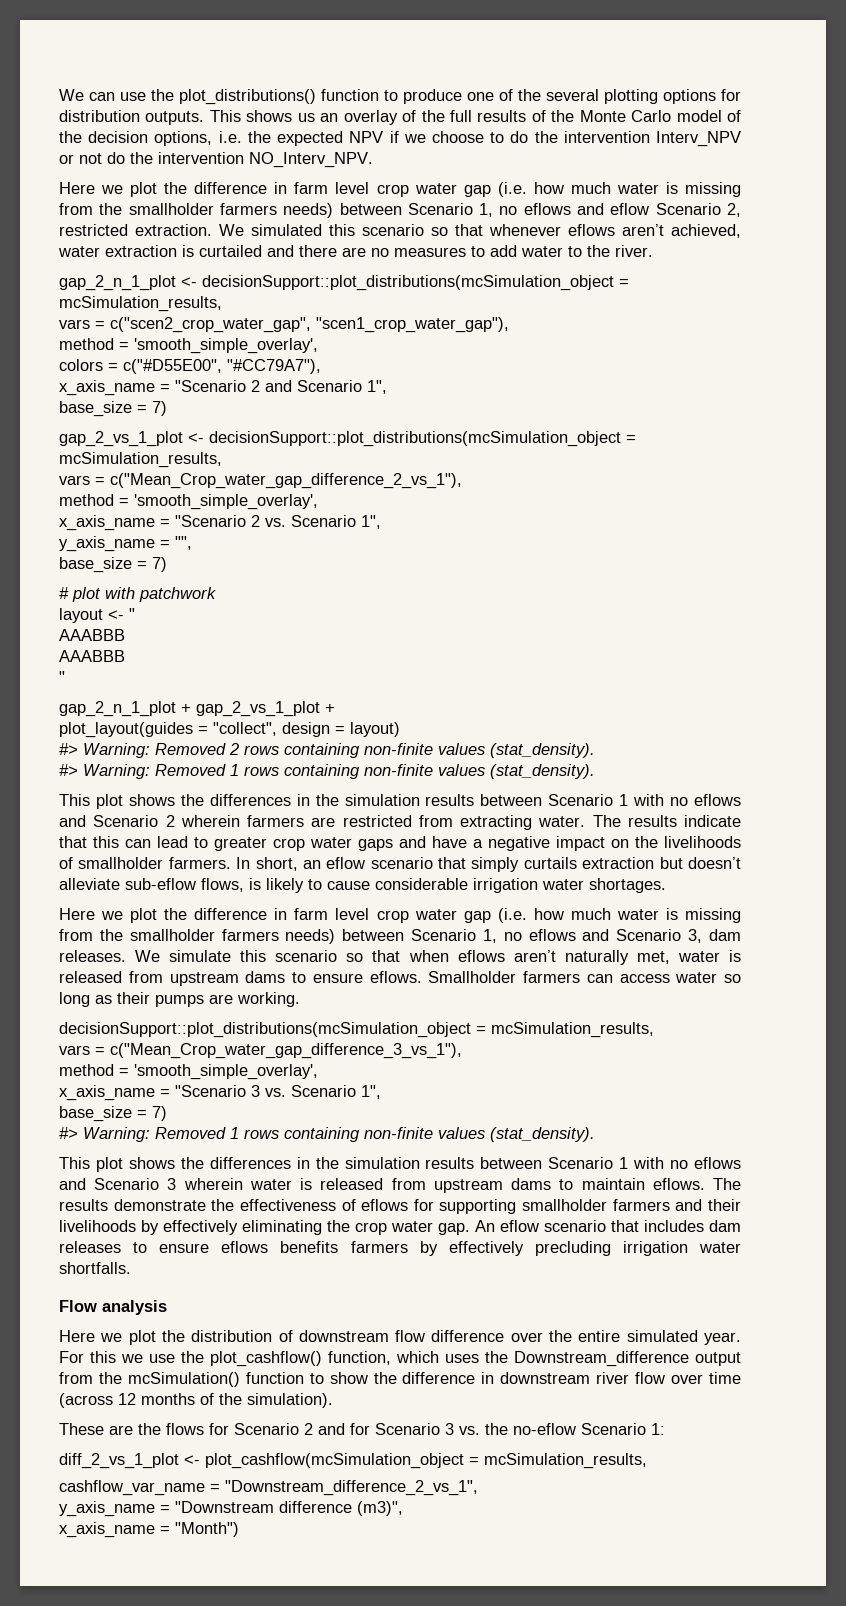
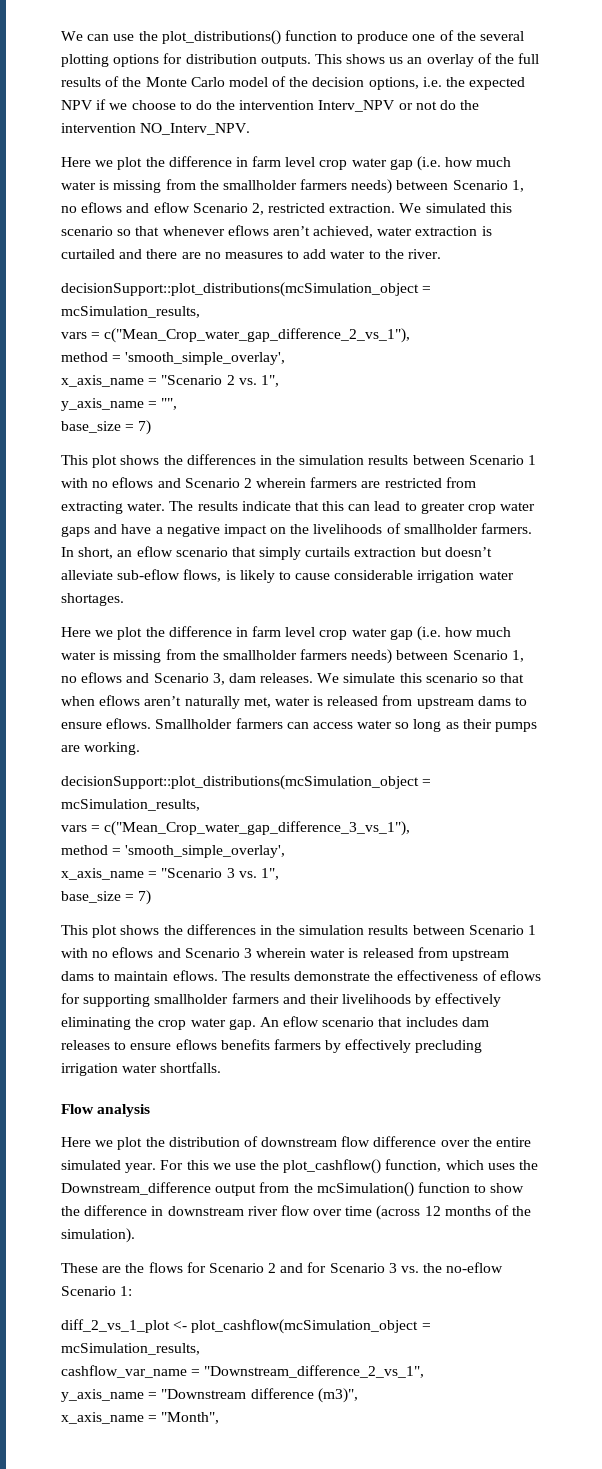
  We simulated this scenario so that whenever eflows aren’t achieved, water extraction is curtailed and there are no measures to add water to the river.
- gap_2_n_1_plot <- decisionSupport::plot_distributions(mcSimulation_object = mcSimulation_results,
- vars = c("scen2_crop_water_gap", "scen1_crop_water_gap"),
- method = 'smooth_simple_overlay',
- colors = c("#D55E00", "#CC79A7"),
- x_axis_name = "Scenario 2 and Scenario 1",
- base_size = 7)
- gap_2_vs_1_plot <- decisionSupport::plot_distributions(mcSimulation_object = mcSimulation_results,
+ decisionSupport::plot_distributions(mcSimulation_object = mcSimulation_results,
- x_axis_name = "Scenario 2 vs. Scenario 1",
+ x_axis_name = "Scenario 2 vs. 1",
- # plot with patchwork
- layout <- "
- AAABBB
- AAABBB
- "
- gap_2_n_1_plot + gap_2_vs_1_plot +
- plot_layout(guides = "collect", design = layout)
- #> Warning: Removed 2 rows containing non-finite values (stat_density).
- #> Warning: Removed 1 rows containing non-finite values (stat_density).
- x_axis_name = "Scenario 3 vs. Scenario 1",
+ x_axis_name = "Scenario 3 vs. 1",
  base_size = 7)
- #> Warning: Removed 1 rows containing non-finite values (stat_density).
- x_axis_name = "Month")
+ x_axis_name = "Month",

